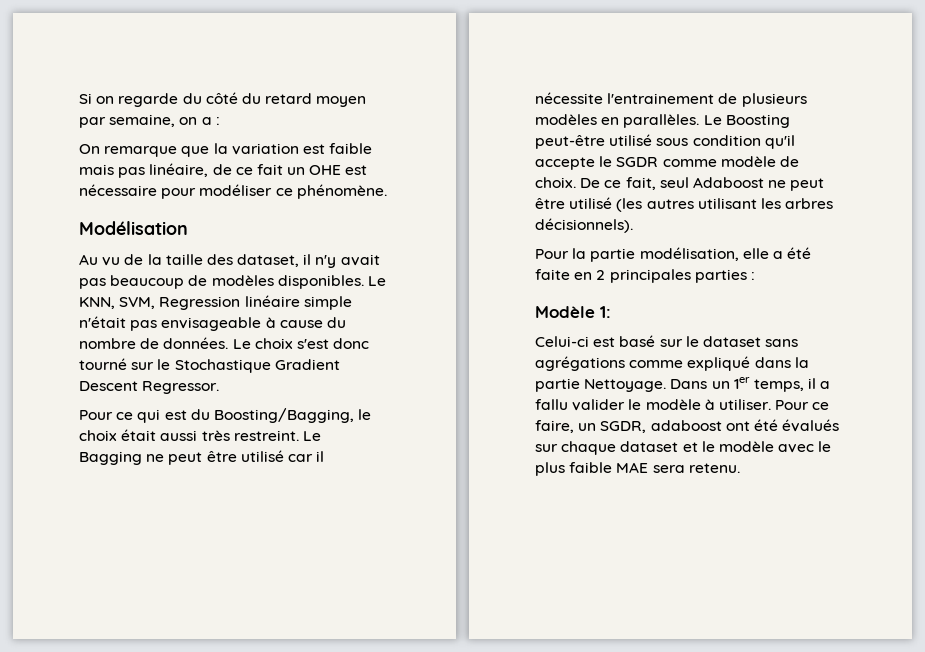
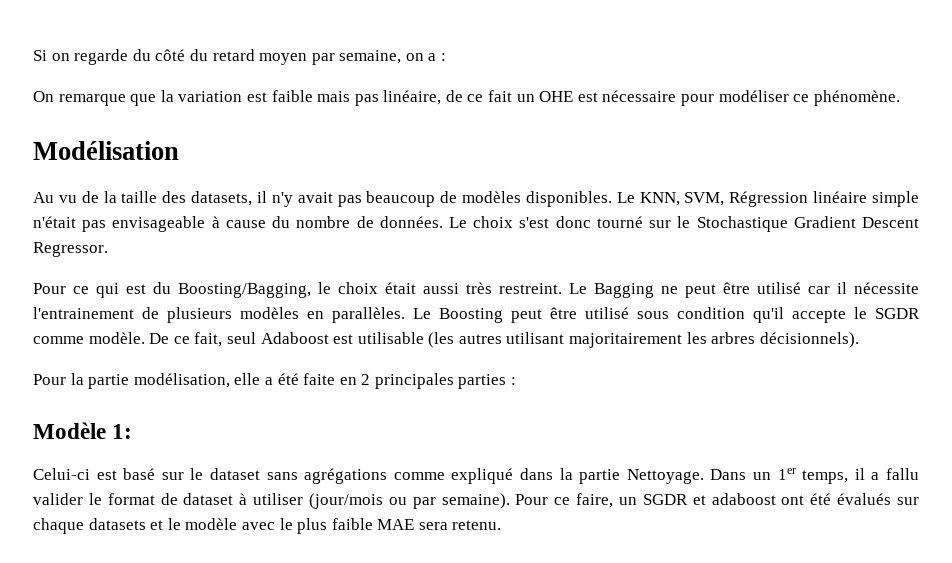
- Au vu de la taille des dataset, il n'y avait pas beaucoup de modèles disponibles.
+ Au vu de la taille des datasets, il n'y avait pas beaucoup de modèles disponibles.
- Le KNN, SVM, Regression linéaire simple n'était pas envisageable à cause du nombre de données.
+ Le KNN, SVM, Régression linéaire simple n'était pas envisageable à cause du nombre de données.
- Le Boosting peut-être utilisé sous condition qu'il accepte le SGDR comme modèle de choix.
+ Le Boosting peut être utilisé sous condition qu'il accepte le SGDR comme modèle.
- De ce fait, seul Adaboost ne peut être utilisé (les autres utilisant les arbres décisionnels).
+ De ce fait, seul Adaboost est utilisable (les autres utilisant majoritairement les arbres décisionnels).
- Dans un 1er temps, il a fallu valider le modèle à utiliser.
+ Dans un 1er temps, il a fallu valider le format de dataset à utiliser (jour/mois ou par semaine).
- Pour ce faire, un SGDR, adaboost ont été évalués sur chaque dataset et le modèle avec le plus faible MAE sera retenu.
+ Pour ce faire, un SGDR et adaboost ont été évalués sur chaque datasets et le modèle avec le plus faible MAE sera retenu.

